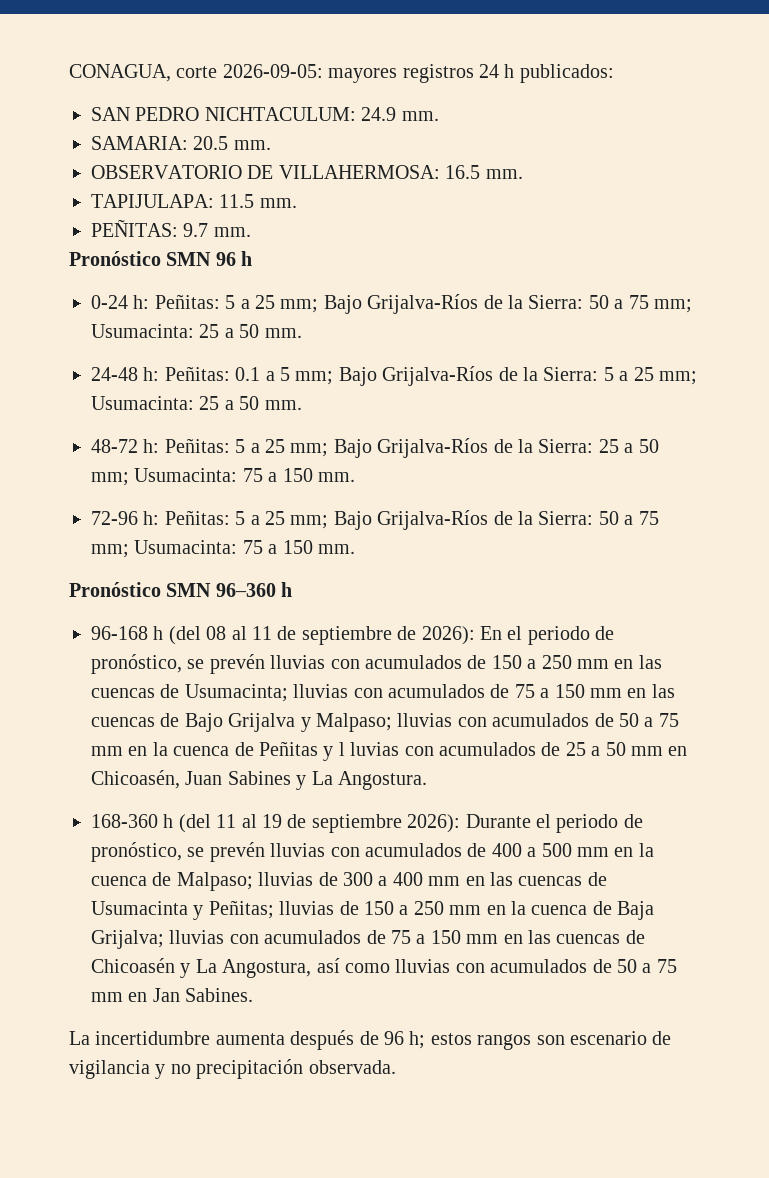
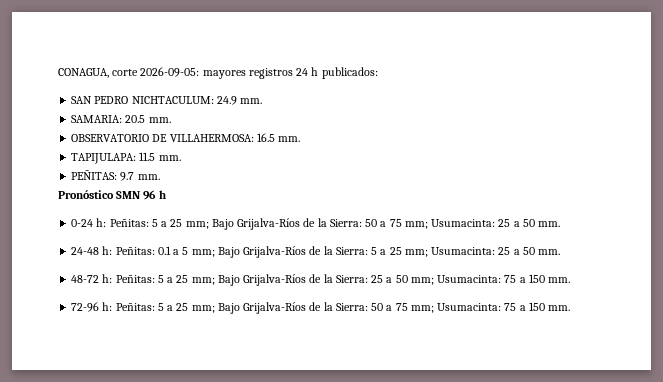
- Pronóstico SMN 96–360 h
- 96-168 h (del 08 al 11 de septiembre de 2026): En el periodo de pronóstico, se prevén lluvias con acumulados de 150 a 250 mm en las cuencas de Usumacinta; lluvias con acumulados de 75 a 150 mm en las cuencas de Bajo Grijalva y Malpaso; lluvias con acumulados de 50 a 75 mm en la cuenca de Peñitas y l luvias con acumulados de 25 a 50 mm en Chicoasén, Juan Sabines y La Angostura.
- 168-360 h (del 11 al 19 de septiembre 2026): Durante el periodo de pronóstico, se prevén lluvias con acumulados de 400 a 500 mm en la cuenca de Malpaso; lluvias de 300 a 400 mm en las cuencas de Usumacinta y Peñitas; lluvias de 150 a 250 mm en la cuenca de Baja Grijalva; lluvias con acumulados de 75 a 150 mm en las cuencas de Chicoasén y La Angostura, así como lluvias con acumulados de 50 a 75 mm en Jan Sabines.
- La incertidumbre aumenta después de 96 h; estos rangos son escenario de vigilancia y no precipitación observada.

